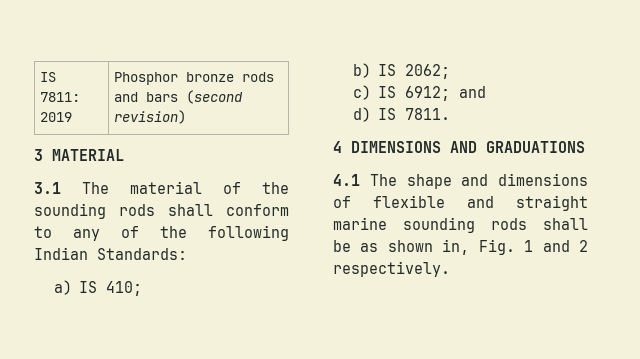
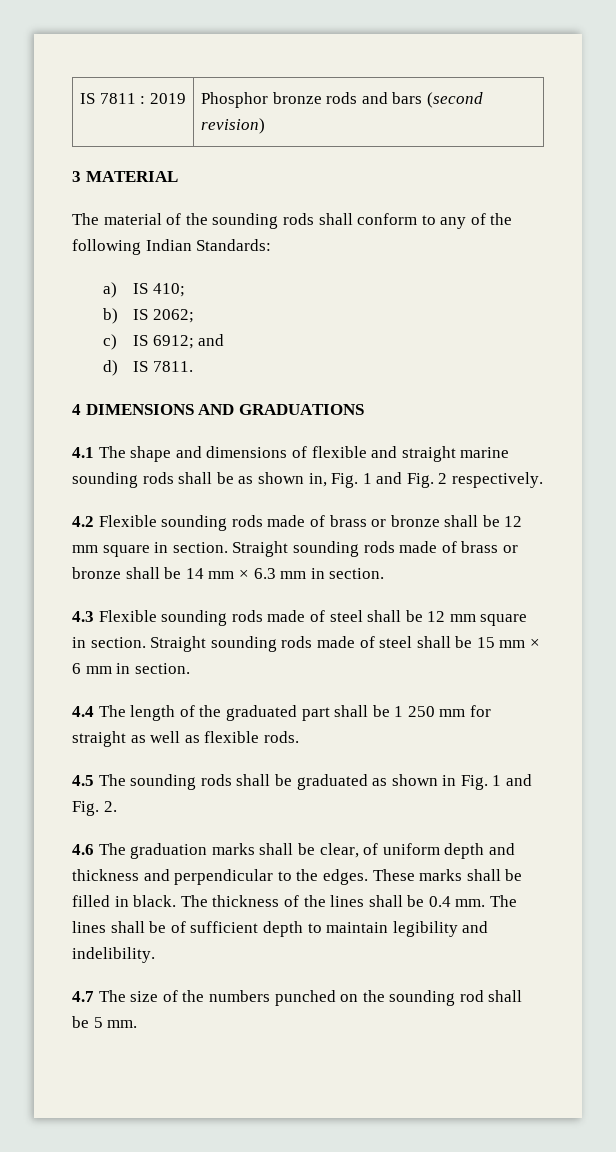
- IS 7811: 2019 | Phosphor bronze rods and bars (second revision)
+ IS 7811 : 2019 | Phosphor bronze rods and bars (second revision)
- 3.1 The material of the sounding rods shall conform to any of the following Indian Standards:
+ The material of the sounding rods shall conform to any of the following Indian Standards:
- 4.1 The shape and dimensions of flexible and straight marine sounding rods shall be as shown in, Fig. 1 and 2 respectively.
+ 4.1 The shape and dimensions of flexible and straight marine sounding rods shall be as shown in, Fig. 1 and Fig. 2 respectively.
+ 4.2 Flexible sounding rods made of brass or bronze shall be 12 mm square in section. Straight sounding rods made of brass or bronze shall be 14 mm × 6.3 mm in section.
+ 4.3 Flexible sounding rods made of steel shall be 12 mm square in section. Straight sounding rods made of steel shall be 15 mm × 6 mm in section.
+ 4.4 The length of the graduated part shall be 1 250 mm for straight as well as flexible rods.
+ 4.5 The sounding rods shall be graduated as shown in Fig. 1 and Fig. 2.
+ 4.6 The graduation marks shall be clear, of uniform depth and thickness and perpendicular to the edges. These marks shall be filled in black. The thickness of the lines shall be 0.4 mm. The lines shall be of sufficient depth to maintain legibility and indelibility.
+ 4.7 The size of the numbers punched on the sounding rod shall be 5 mm.

